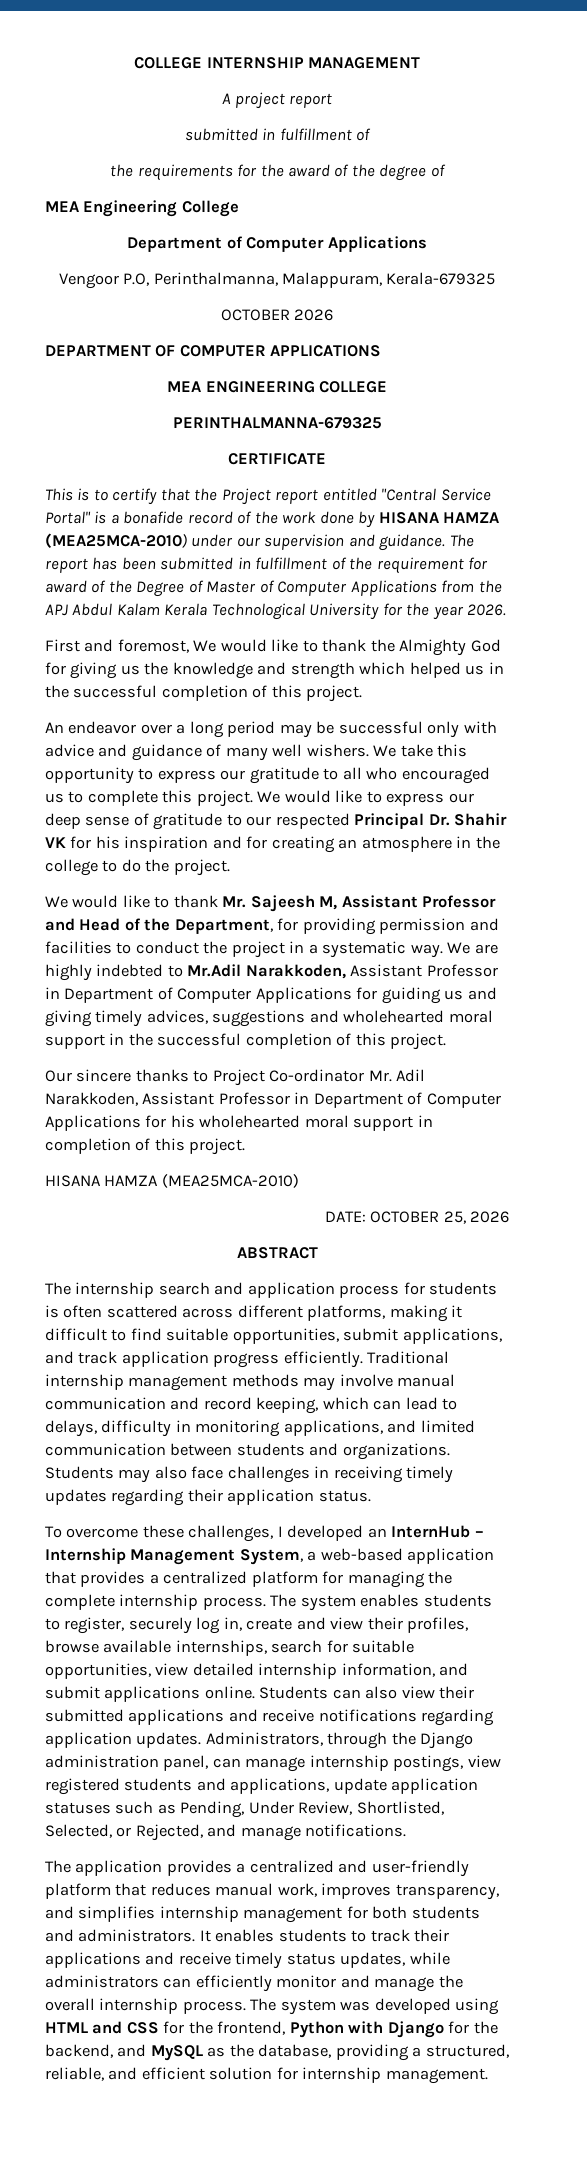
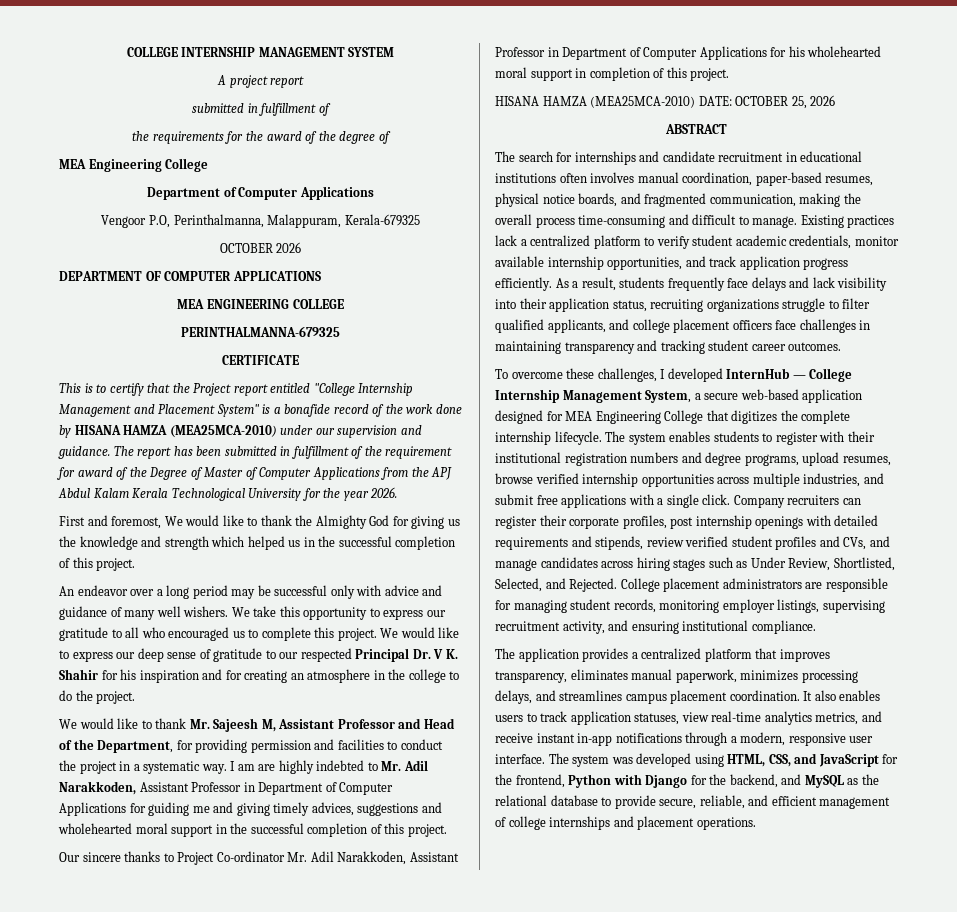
- COLLEGE INTERNSHIP MANAGEMENT
+ COLLEGE INTERNSHIP MANAGEMENT SYSTEM
- This is to certify that the Project report entitled "Central Service Portal" is a bonafide record of the work done by HISANA HAMZA (MEA25MCA-2010) under our supervision and guidance.
+ This is to certify that the Project report entitled "College Internship Management and Placement System" is a bonafide record of the work done by HISANA HAMZA (MEA25MCA-2010) under our supervision and guidance.
- We would like to express our deep sense of gratitude to our respected Principal Dr. Shahir VK for his inspiration and for creating an atmosphere in the college to do the project.
+ We would like to express our deep sense of gratitude to our respected Principal Dr. V K. Shahir for his inspiration and for creating an atmosphere in the college to do the project.
- We are highly indebted to Mr.Adil Narakkoden, Assistant Professor in Department of Computer Applications for guiding us and giving timely advices, suggestions and wholehearted moral support in the successful completion of this project.
+ I am are highly indebted to Mr. Adil Narakkoden, Assistant Professor in Department of Computer Applications for guiding me and giving timely advices, suggestions and wholehearted moral support in the successful completion of this project.
  Our sincere thanks to Project Co-ordinator Mr. Adil Narakkoden, Assistant Professor in Department of Computer Applications for his wholehearted moral support in completion of this project.
- HISANA HAMZA (MEA25MCA-2010)
- DATE: OCTOBER 25, 2026
+ HISANA HAMZA (MEA25MCA-2010) DATE: OCTOBER 25, 2026
- The internship search and application process for students is often scattered across different platforms, making it difficult to find suitable opportunities, submit applications, and track application progress efficiently.
+ The search for internships and candidate recruitment in educational institutions often involves manual coordination, paper-based resumes, physical notice boards, and fragmented communication, making the overall process time-consuming and difficult to manage. Existing practices lack a centralized platform to verify student academic credentials, monitor available internship opportunities, and track application progress efficiently.
- Traditional internship management methods may involve manual communication and record keeping, which can lead to delays, difficulty in monitoring applications, and limited communication between students and organizations. Students may also face challenges in receiving timely updates regarding their application status.
+ As a result, students frequently face delays and lack visibility into their application status, recruiting organizations struggle to filter qualified applicants, and college placement officers face challenges in maintaining transparency and tracking student career outcomes.
- To overcome these challenges, I developed an InternHub – Internship Management System, a web-based application that provides a centralized platform for managing the complete internship process.
+ To overcome these challenges, I developed InternHub — College Internship Management System, a secure web-based application designed for MEA Engineering College that digitizes the complete internship lifecycle.
- The system enables students to register, securely log in, create and view their profiles, browse available internships, search for suitable opportunities, view detailed internship information, and submit applications online. Students can also view their submitted applications and receive notifications regarding application updates. Administrators, through the Django administration panel, can manage internship postings, view registered students and applications, update application statuses such as Pending, Under Review, Shortlisted, Selected, or Rejected, and manage notifications.
+ The system enables students to register with their institutional registration numbers and degree programs, upload resumes, browse verified internship opportunities across multiple industries, and submit free applications with a single click. Company recruiters can register their corporate profiles, post internship openings with detailed requirements and stipends, review verified student profiles and CVs, and manage candidates across hiring stages such as Under Review, Shortlisted, Selected, and Rejected. College placement administrators are responsible for managing student records, monitoring employer listings, supervising recruitment activity, and ensuring institutional compliance.
- The application provides a centralized and user-friendly platform that reduces manual work, improves transparency, and simplifies internship management for both students and administrators. It enables students to track their applications and receive timely status updates, while administrators can efficiently monitor and manage the overall internship process.
+ The application provides a centralized platform that improves transparency, eliminates manual paperwork, minimizes processing delays, and streamlines campus placement coordination. It also enables users to track application statuses, view real-time analytics metrics, and receive instant in-app notifications through a modern, responsive user interface.
- The system was developed using HTML and CSS for the frontend, Python with Django for the backend, and MySQL as the database, providing a structured, reliable, and efficient solution for internship management.
+ The system was developed using HTML, CSS, and JavaScript for the frontend, Python with Django for the backend, and MySQL as the relational database to provide secure, reliable, and efficient management of college internships and placement operations.

